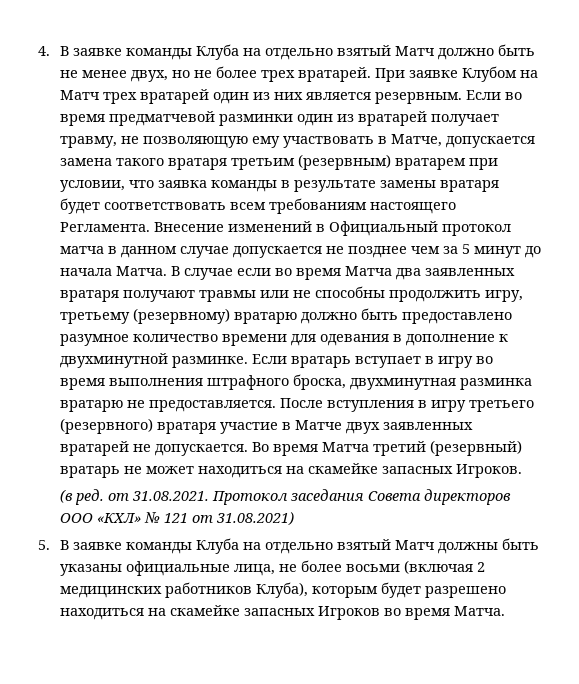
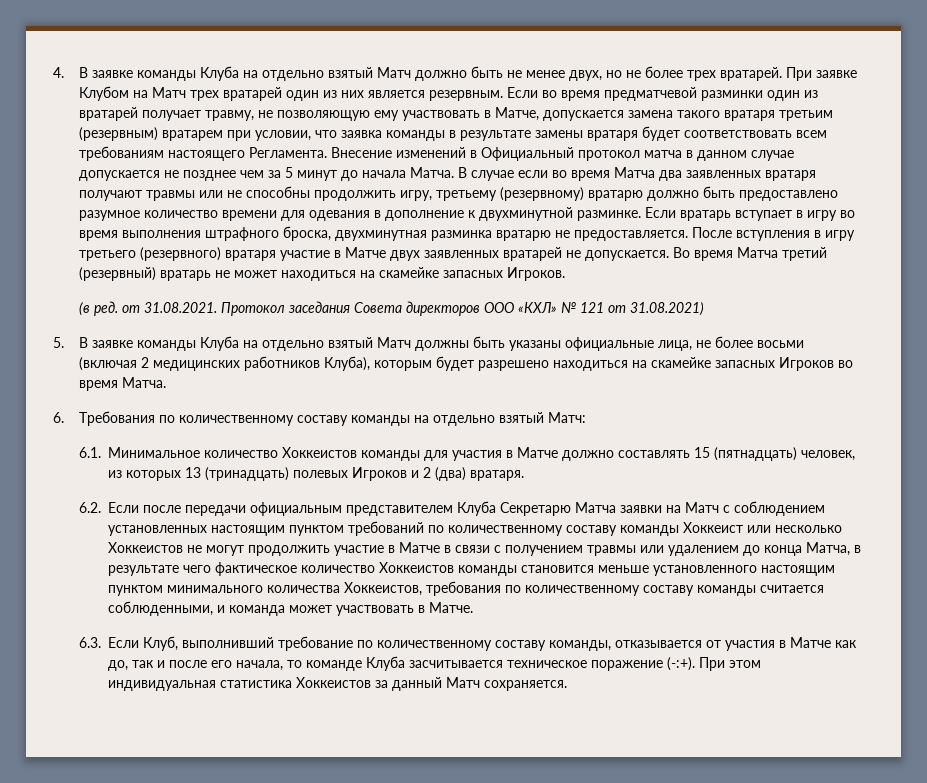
+ 6. Требования по количественному составу команды на отдельно взятый Матч:
+ 6.1. Минимальное количество Хоккеистов команды для участия в Матче должно составлять 15 (пятнадцать) человек, из которых 13 (тринадцать) полевых Игроков и 2 (два) вратаря.
+ 6.2. Если после передачи официальным представителем Клуба Секретарю Матча заявки на Матч с соблюдением установленных настоящим пунктом требований по количественному составу команды Хоккеист или несколько Хоккеистов не могут продолжить участие в Матче в связи с получением травмы или удалением до конца Матча, в результате чего фактическое количество Хоккеистов команды становится меньше установленного настоящим пунктом минимального количества Хоккеистов, требования по количественному составу команды считается соблюденными, и команда может участвовать в Матче.
+ 6.3. Если Клуб, выполнивший требование по количественному составу команды, отказывается от участия в Матче как до, так и после его начала, то команде Клуба засчитывается техническое поражение (-:+). При этом индивидуальная статистика Хоккеистов за данный Матч сохраняется.

